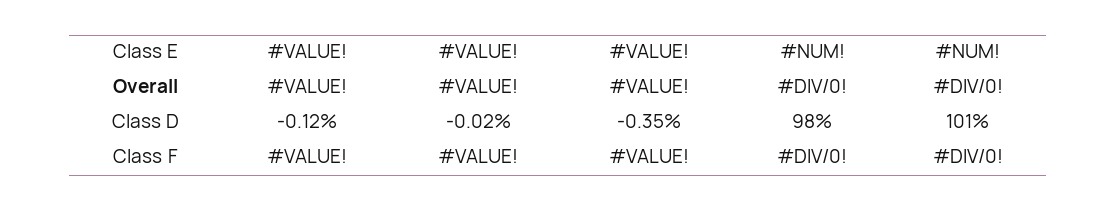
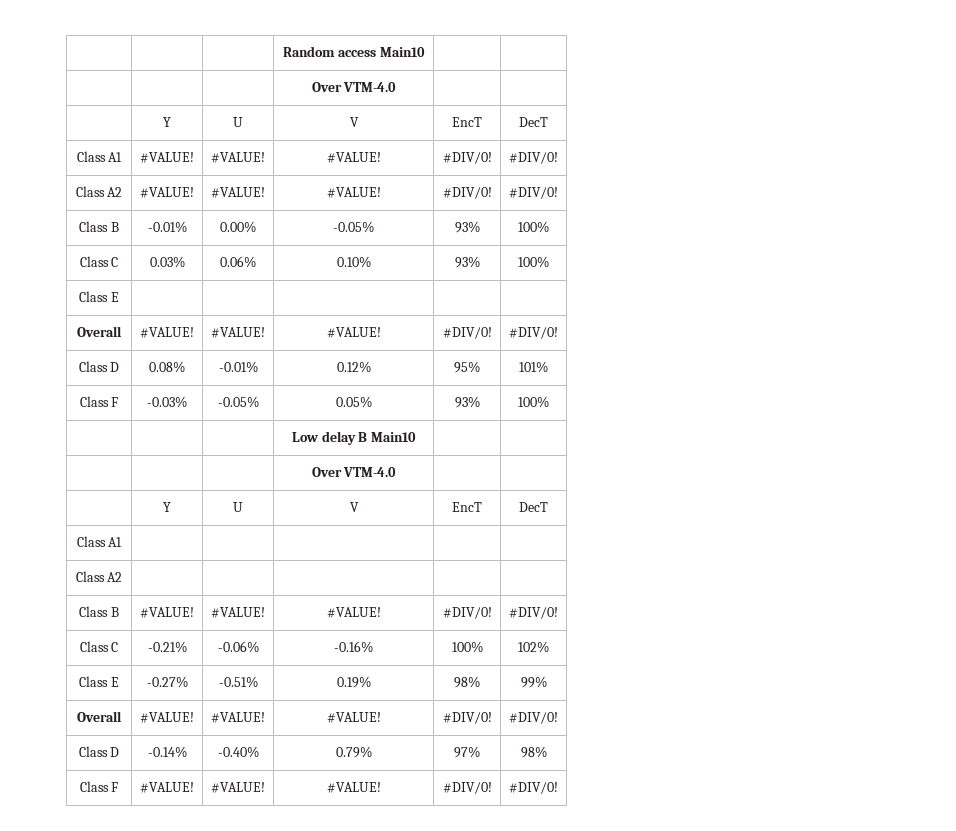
- Class E | #VALUE! | #VALUE! | #VALUE! | #NUM! | #NUM!
+ | | | Random access Main10 | |
+ | | | Over VTM-4.0 | |
+ | Y | U | V | EncT | DecT
+ Class A1 | #VALUE! | #VALUE! | #VALUE! | #DIV/0! | #DIV/0!
+ Class A2 | #VALUE! | #VALUE! | #VALUE! | #DIV/0! | #DIV/0!
+ Class B | -0.01% | 0.00% | -0.05% | 93% | 100%
+ Class C | 0.03% | 0.06% | 0.10% | 93% | 100%
+ Class E | | | | |
  Overall | #VALUE! | #VALUE! | #VALUE! | #DIV/0! | #DIV/0!
- Class D | -0.12% | -0.02% | -0.35% | 98% | 101%
+ Class D | 0.08% | -0.01% | 0.12% | 95% | 101%
+ Class F | -0.03% | -0.05% | 0.05% | 93% | 100%
+ | | | Low delay B Main10 | |
+ | | | Over VTM-4.0 | |
+ | Y | U | V | EncT | DecT
+ Class A1 | | | | |
+ Class A2 | | | | |
+ Class B | #VALUE! | #VALUE! | #VALUE! | #DIV/0! | #DIV/0!
+ Class C | -0.21% | -0.06% | -0.16% | 100% | 102%
+ Class E | -0.27% | -0.51% | 0.19% | 98% | 99%
+ Overall | #VALUE! | #VALUE! | #VALUE! | #DIV/0! | #DIV/0!
+ Class D | -0.14% | -0.40% | 0.79% | 97% | 98%

